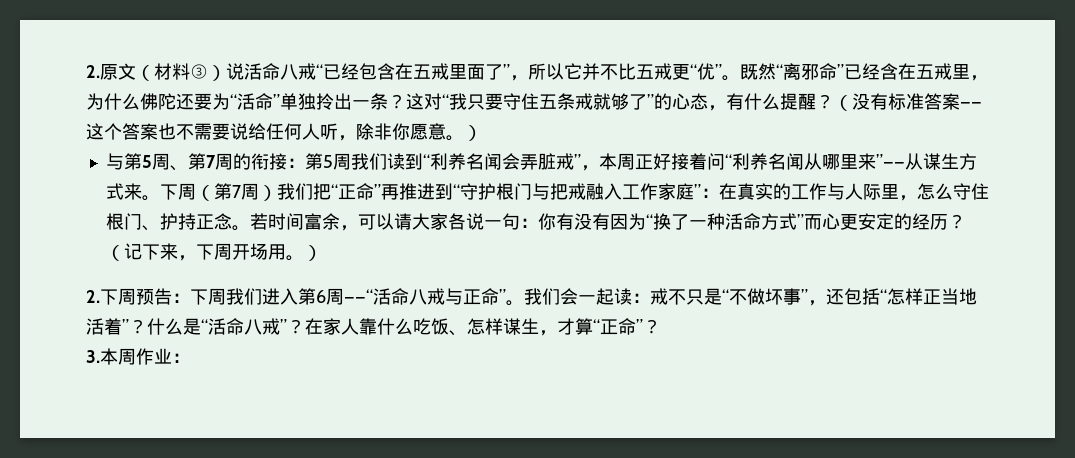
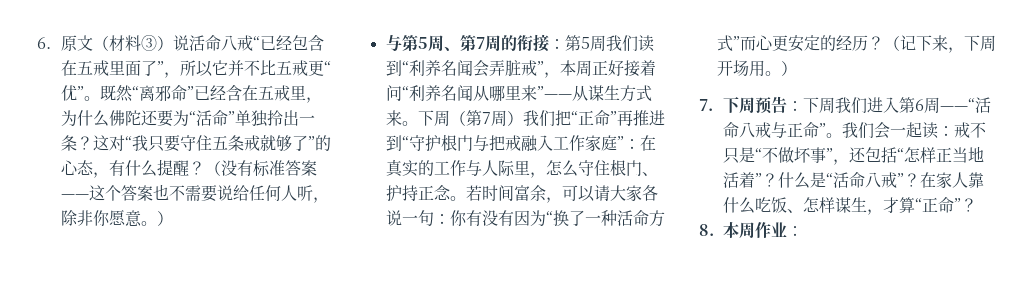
- 2.原文（材料③）说活命八戒“已经包含在五戒里面了”，所以它并不比五戒更“优”。
+ 6.原文（材料③）说活命八戒“已经包含在五戒里面了”，所以它并不比五戒更“优”。
- 2.下周预告：下周我们进入第6周——“活命八戒与正命”。
+ 7.下周预告：下周我们进入第6周——“活命八戒与正命”。
- 3.本周作业：
+ 8.本周作业：

